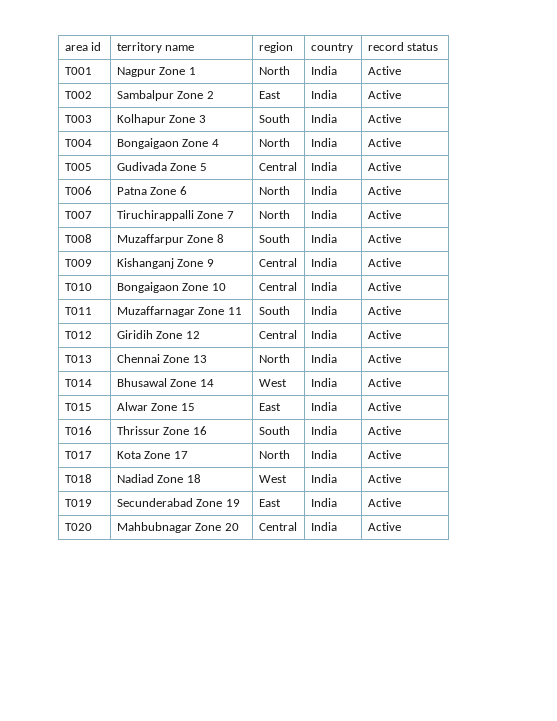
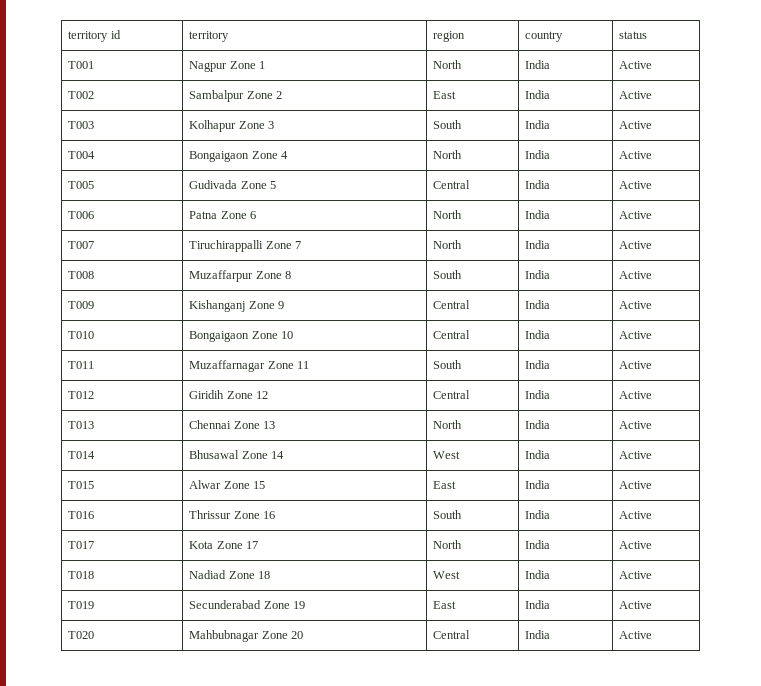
- area id | territory name | region | country | record status
+ territory id | territory | region | country | status

